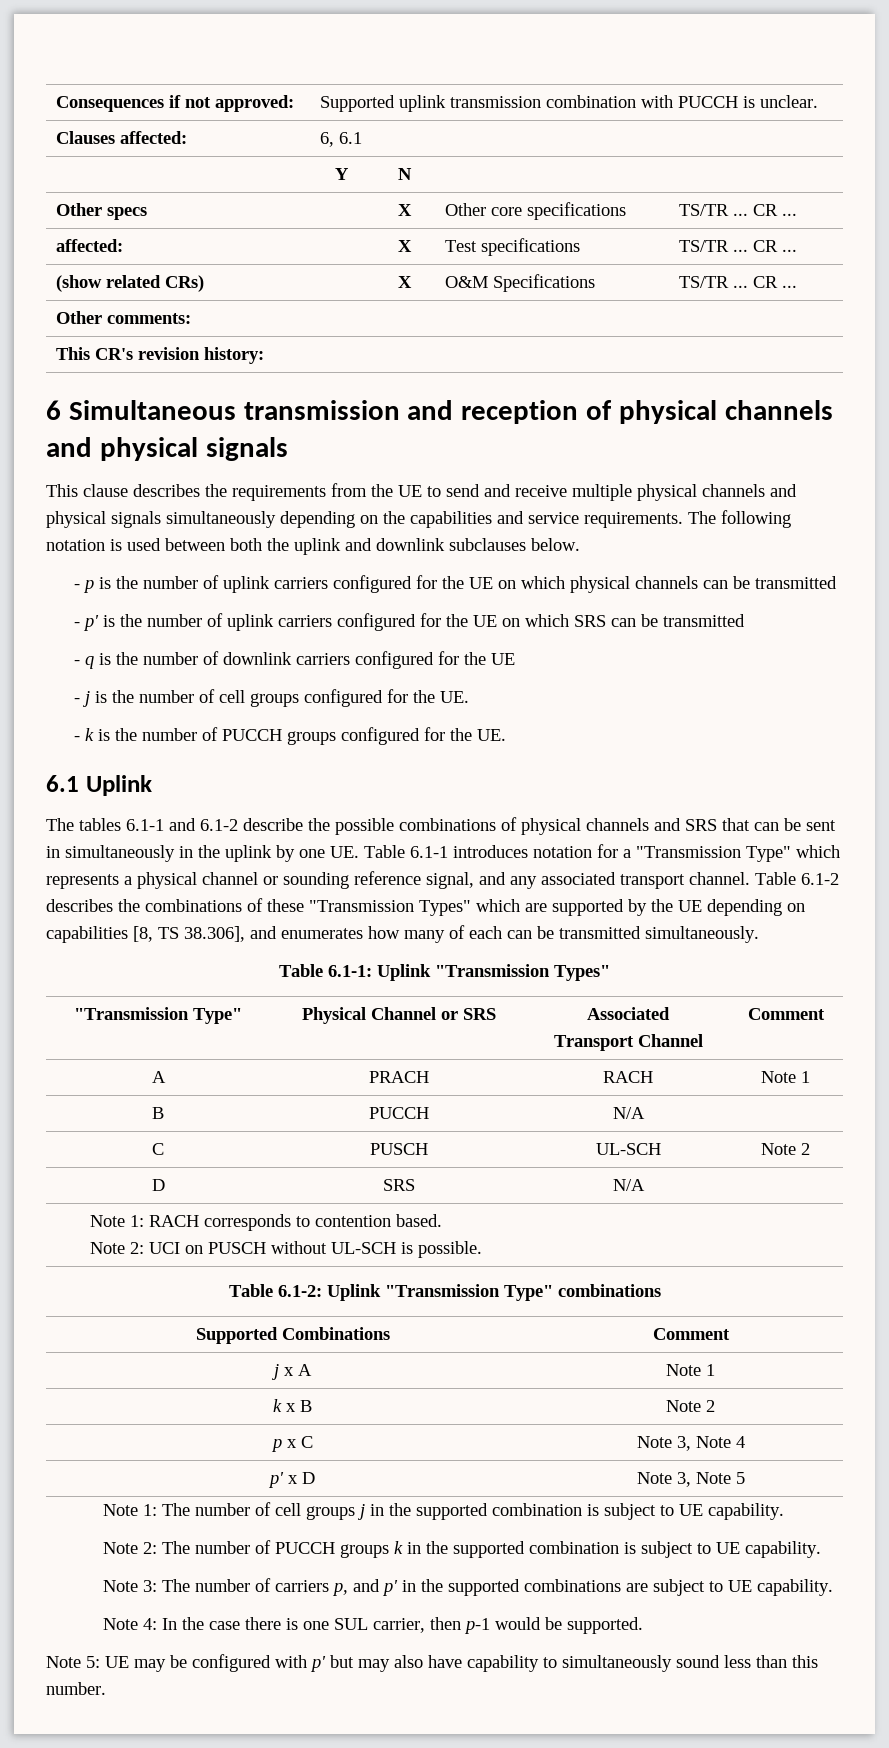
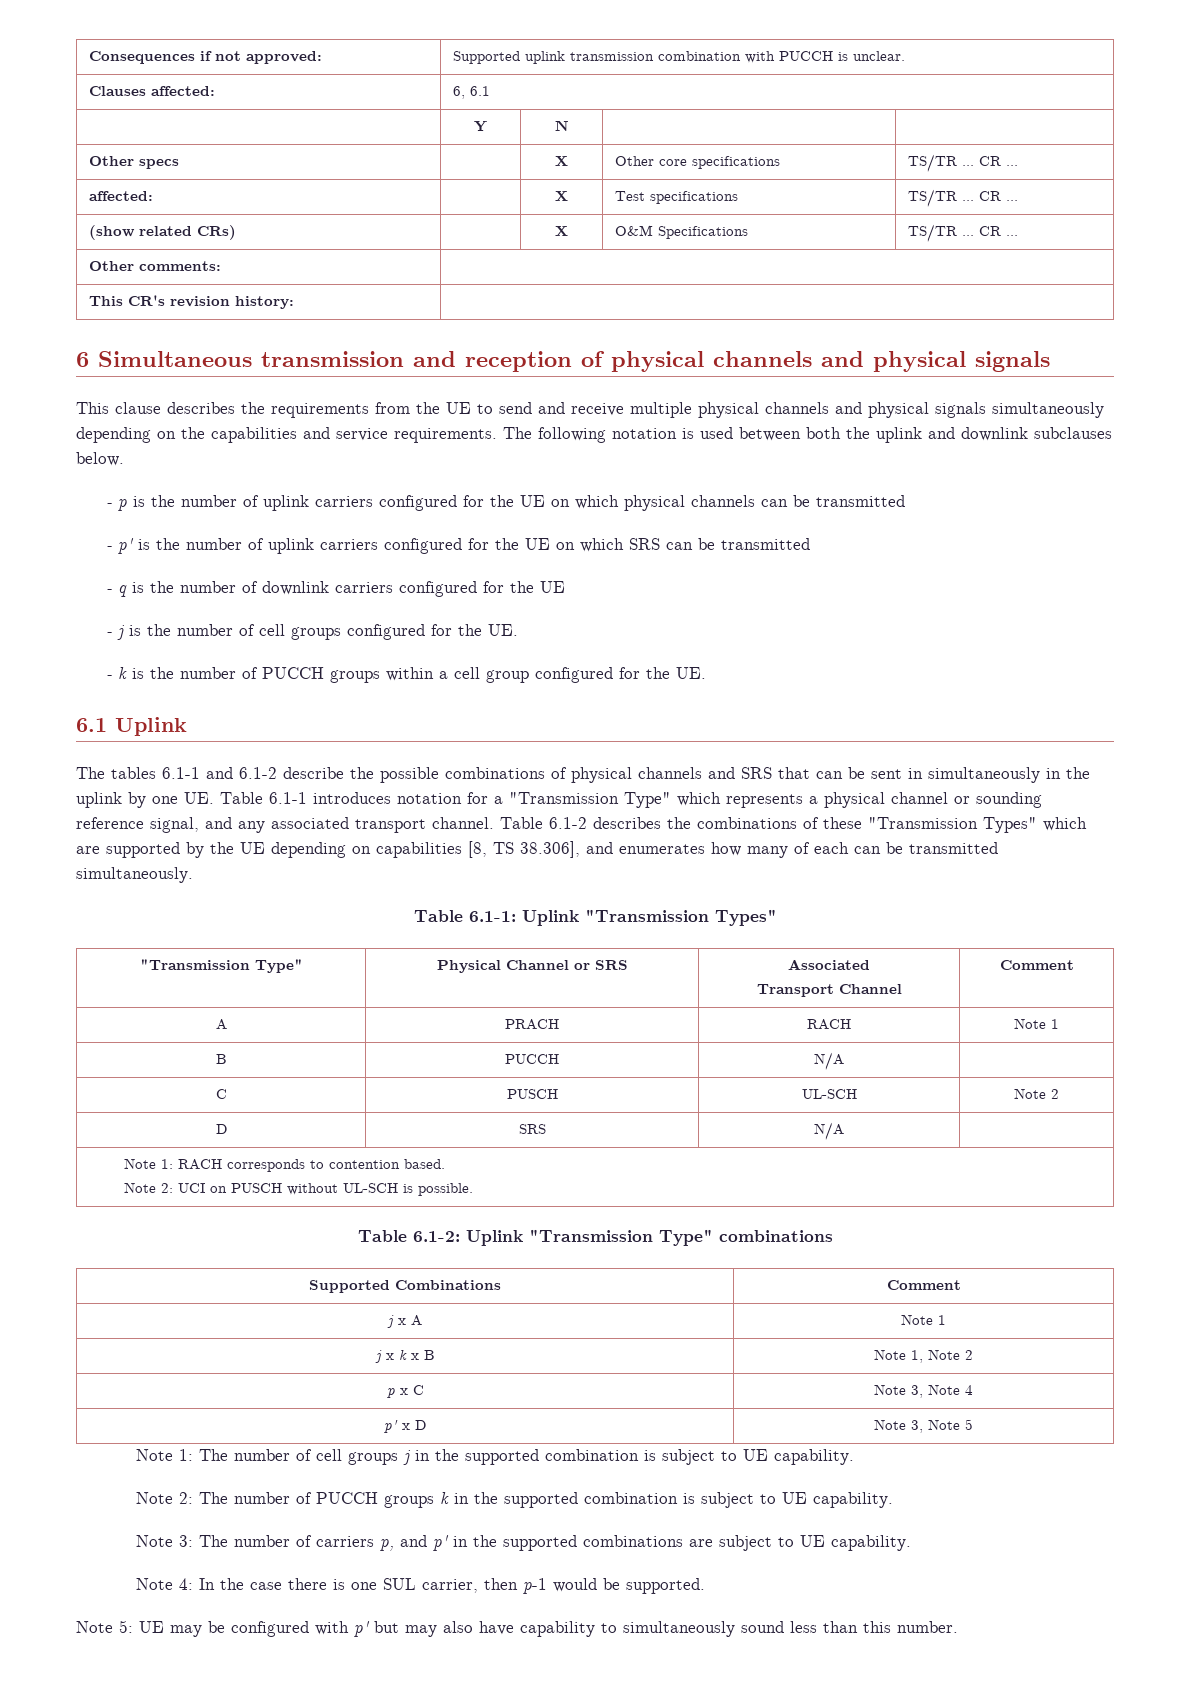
- - k is the number of PUCCH groups configured for the UE.
+ - k is the number of PUCCH groups within a cell group configured for the UE.
- k x B | Note 2
+ j x k x B | Note 1, Note 2

